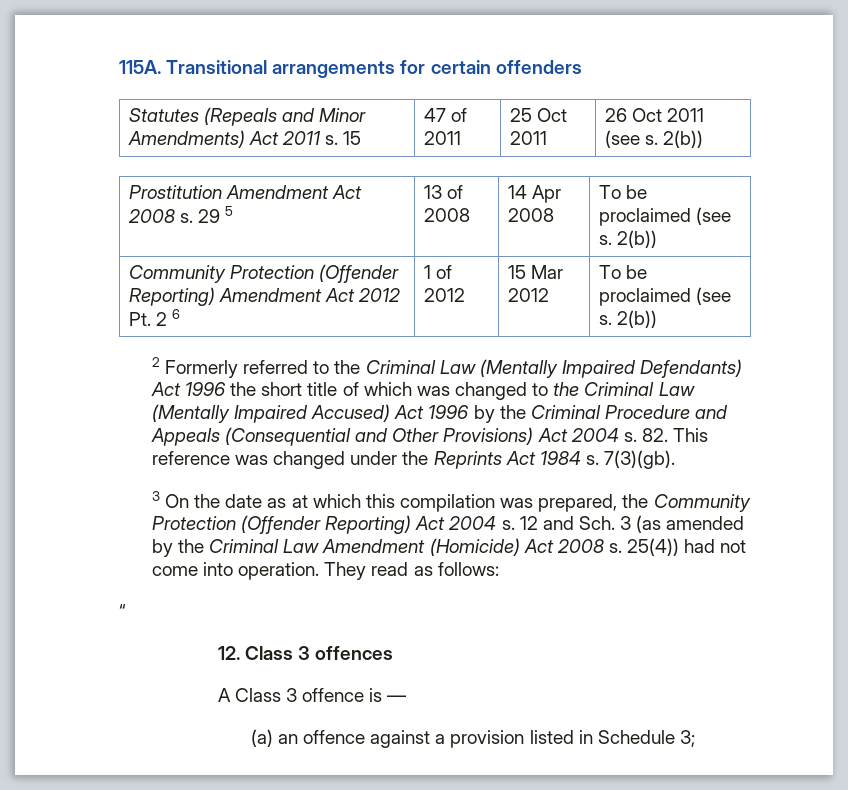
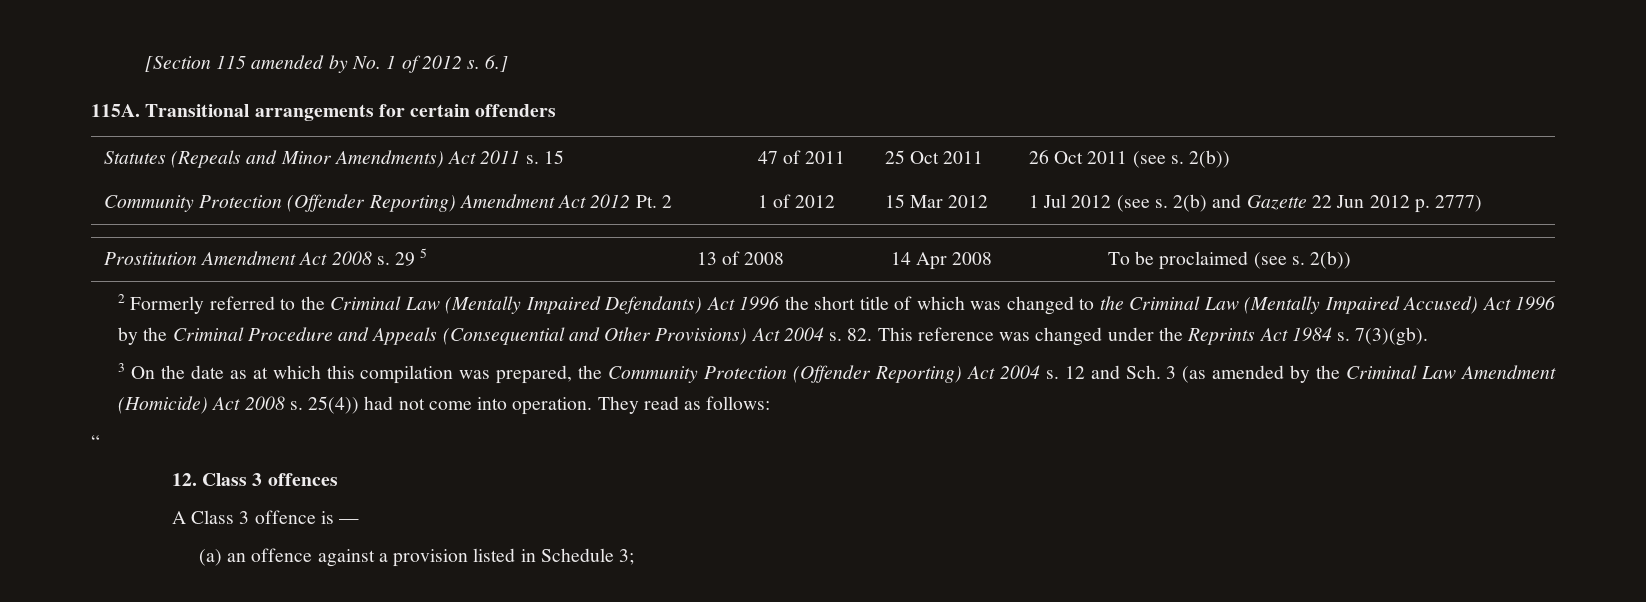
+ [Section 115 amended by No. 1 of 2012 s. 6.]
+ Community Protection (Offender Reporting) Amendment Act 2012 Pt. 2 | 1 of 2012 | 15 Mar 2012 | 1 Jul 2012 (see s. 2(b) and Gazette 22 Jun 2012 p. 2777)
- Community Protection (Offender Reporting) Amendment Act 2012 Pt. 2 6 | 1 of 2012 | 15 Mar 2012 | To be proclaimed (see s. 2(b))

